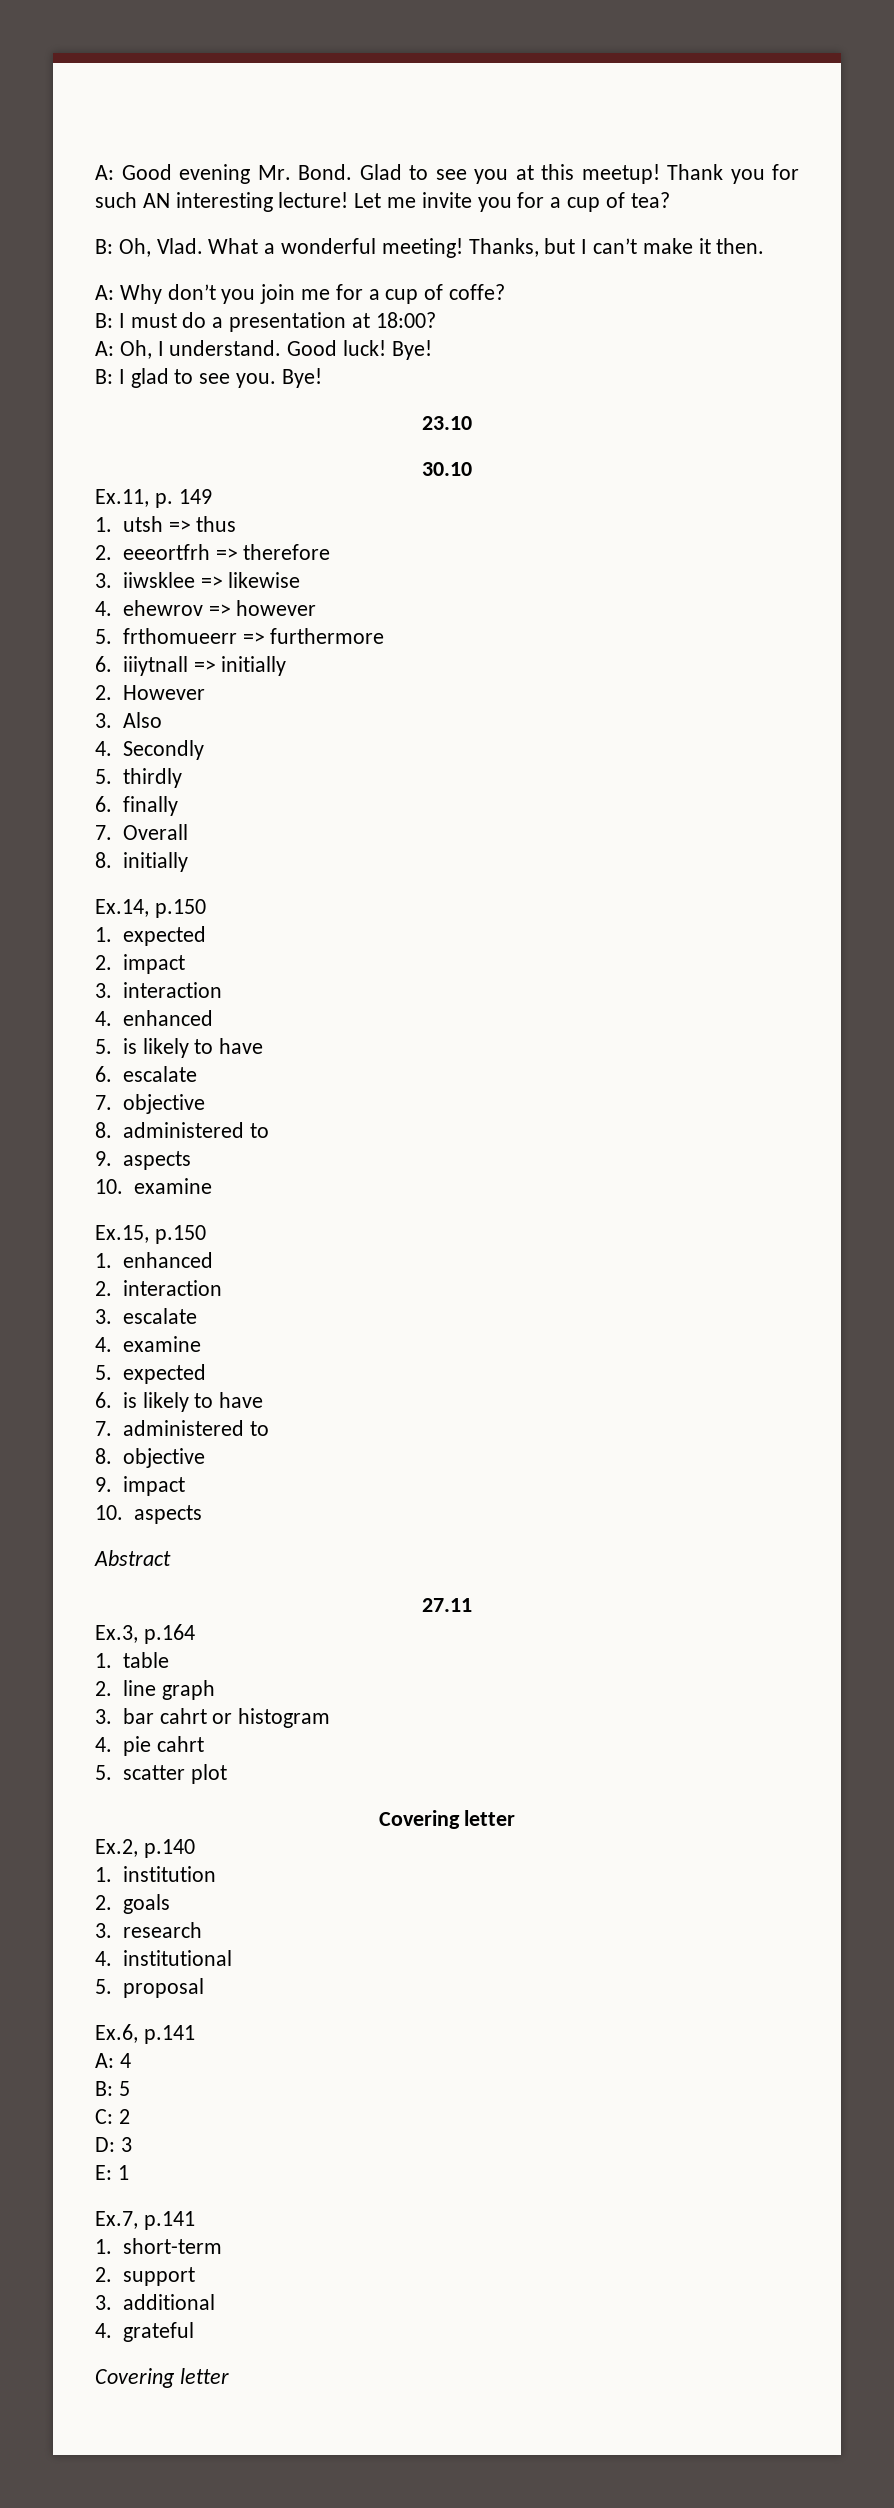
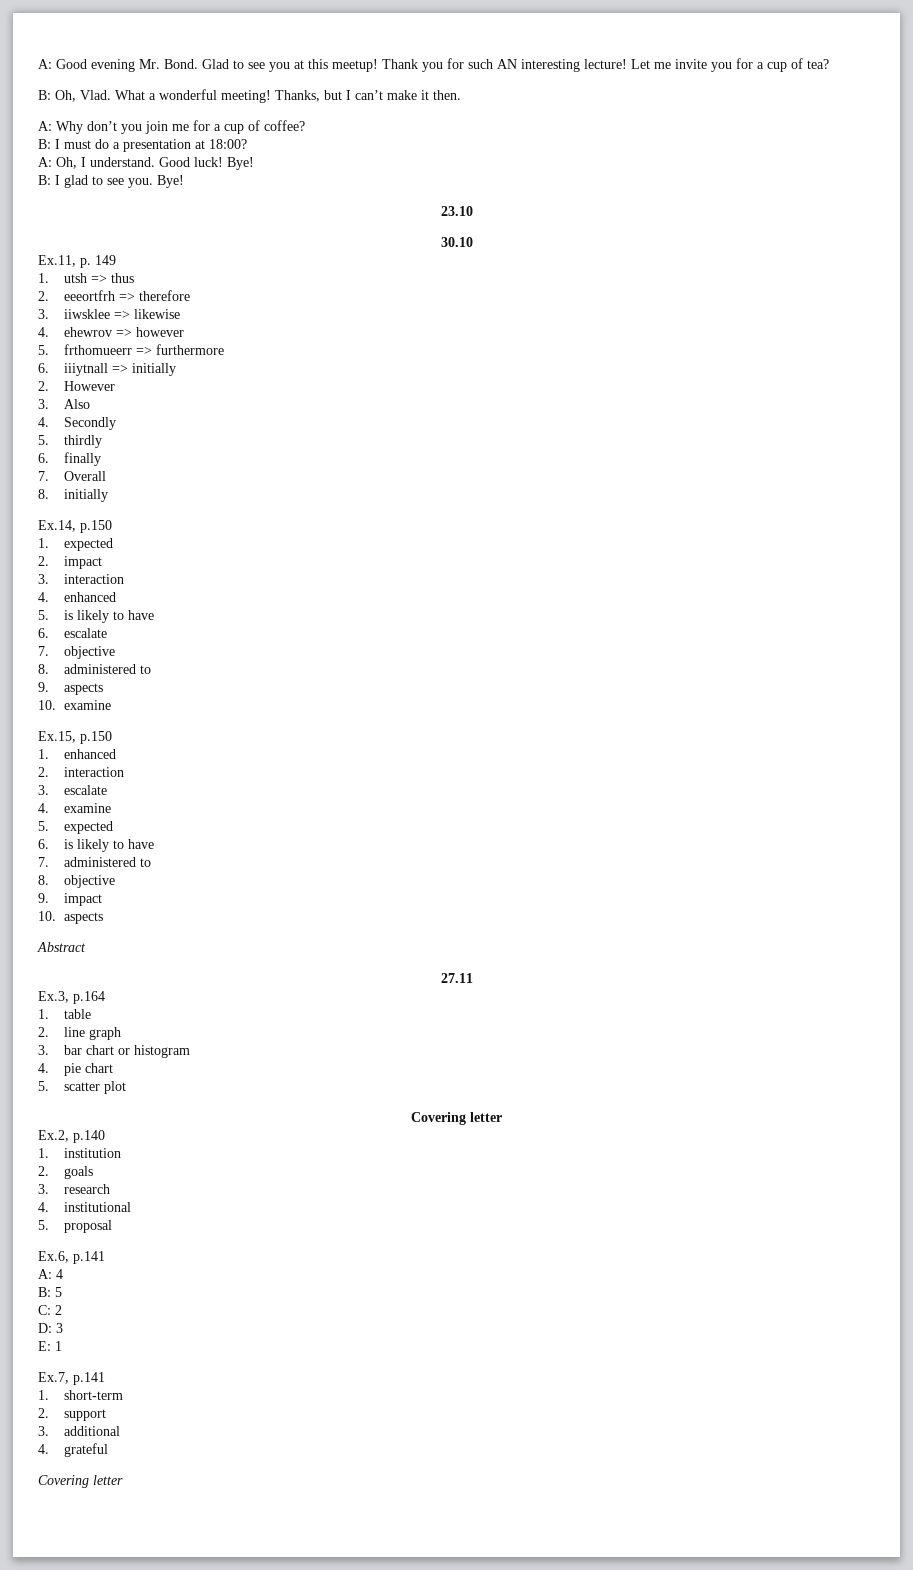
- A: Why don’t you join me for a cup of coffe?
+ A: Why don’t you join me for a cup of coffee?
- 3. bar cahrt or histogram
+ 3. bar chart or histogram
- 4. pie cahrt
+ 4. pie chart

